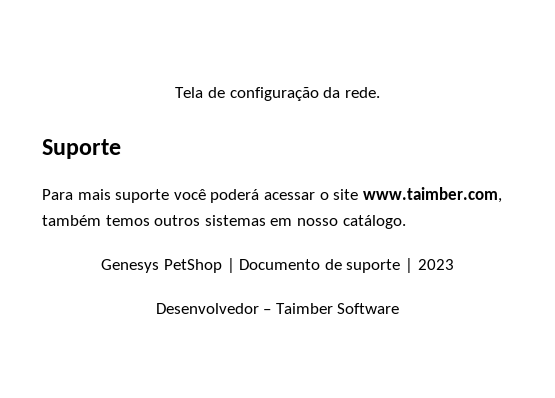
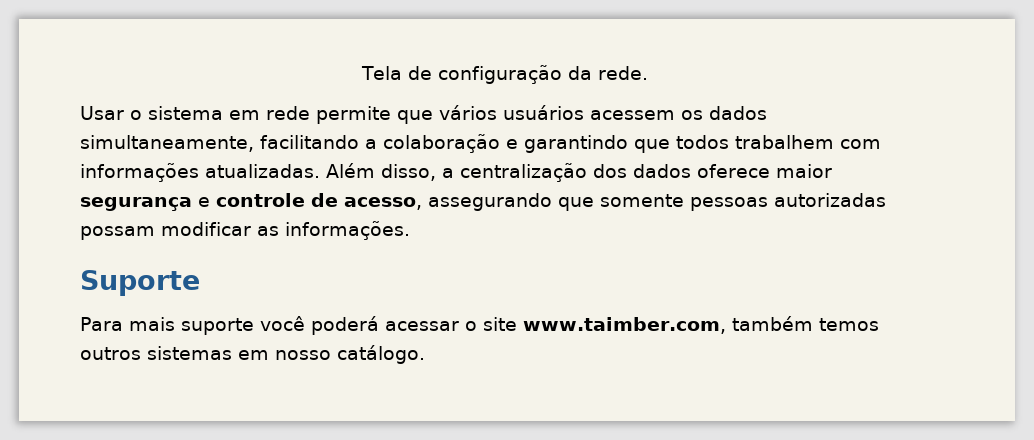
+ Usar o sistema em rede permite que vários usuários acessem os dados simultaneamente, facilitando a colaboração e garantindo que todos trabalhem com informações atualizadas. Além disso, a centralização dos dados oferece maior segurança e controle de acesso, assegurando que somente pessoas autorizadas possam modificar as informações.
- Genesys PetShop | Documento de suporte | 2023
- Desenvolvedor – Taimber Software

